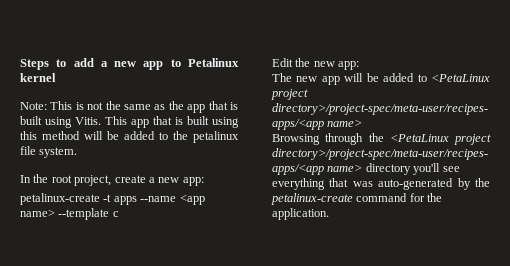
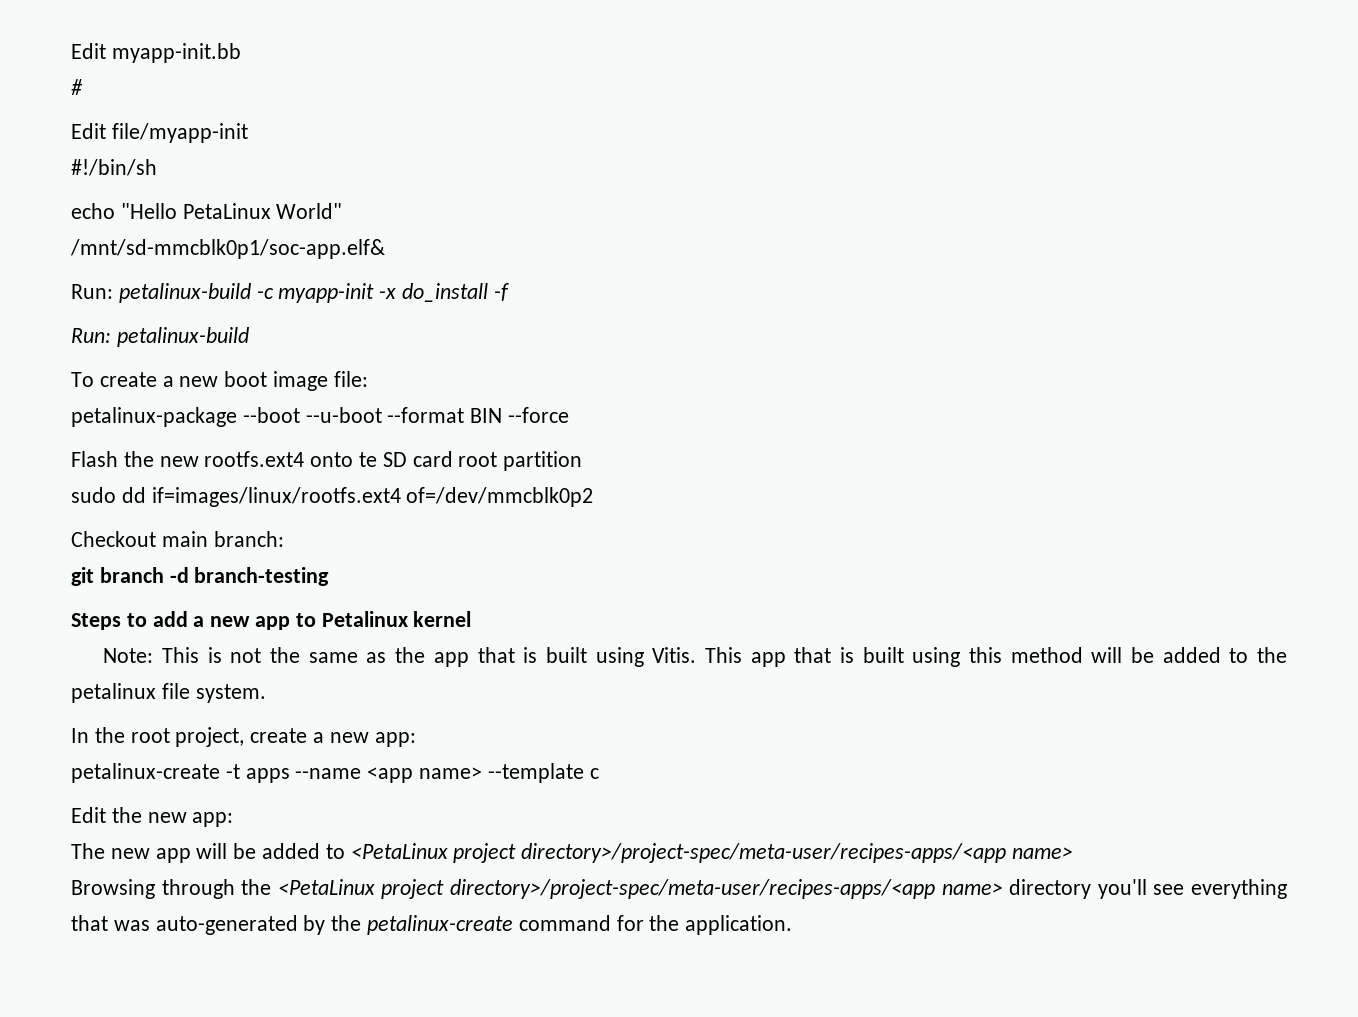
+ Edit myapp-init.bb
+ #
+ Edit file/myapp-init
+ #!/bin/sh
+ echo "Hello PetaLinux World"
+ /mnt/sd-mmcblk0p1/soc-app.elf&
+ Run: petalinux-build -c myapp-init -x do_install -f
+ Run: petalinux-build
+ To create a new boot image file:
+ petalinux-package --boot --u-boot --format BIN --force
+ Flash the new rootfs.ext4 onto te SD card root partition
+ sudo dd if=images/linux/rootfs.ext4 of=/dev/mmcblk0p2
+ Checkout main branch:
+ git branch -d branch-testing

